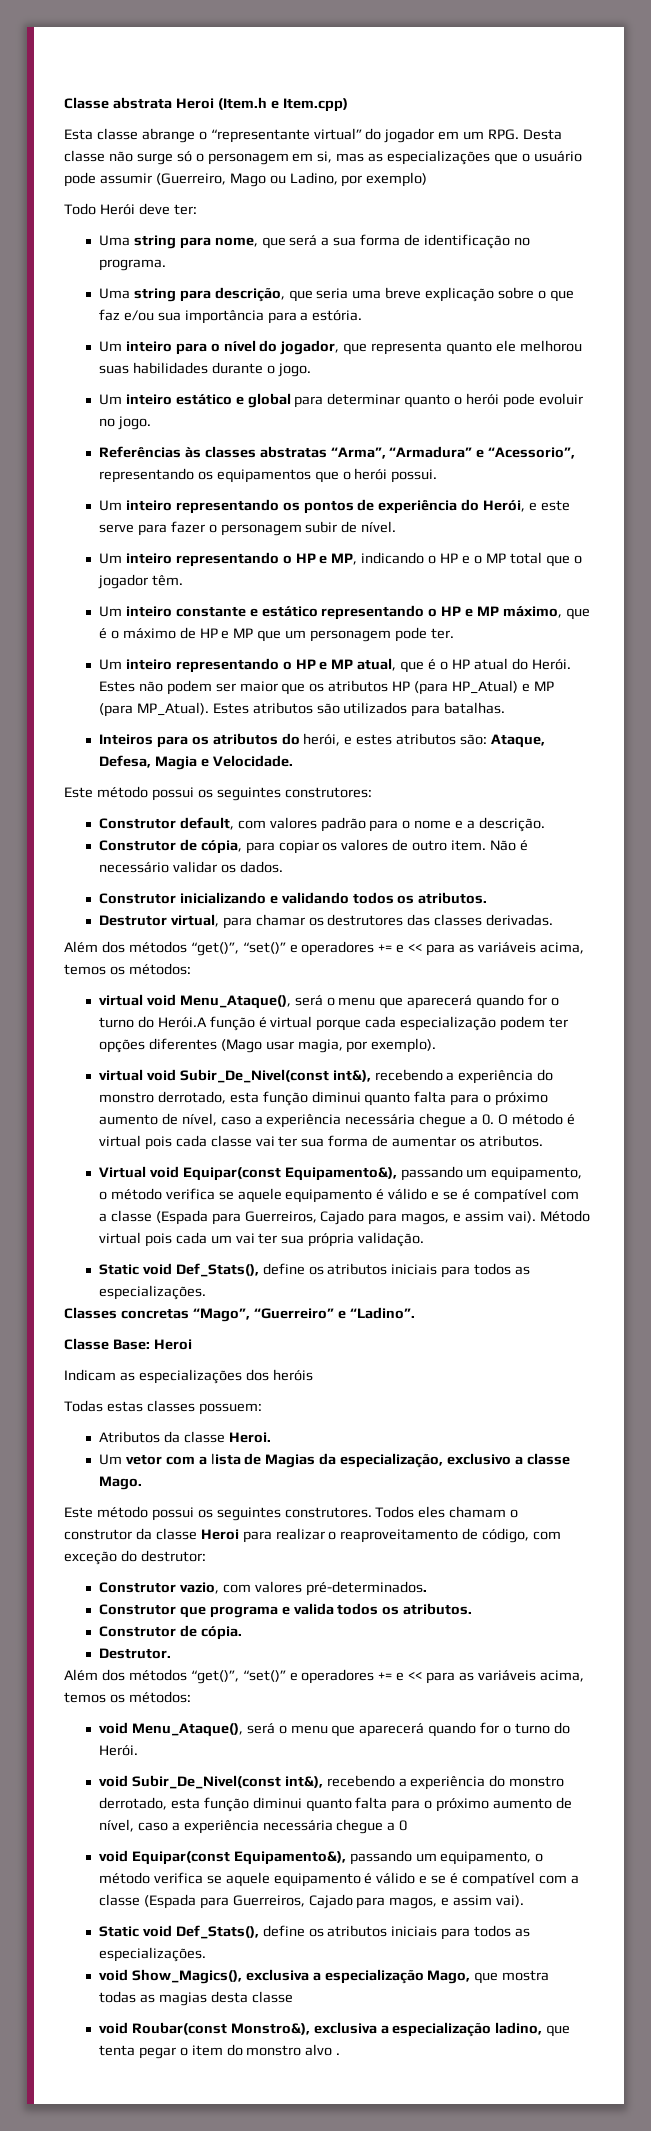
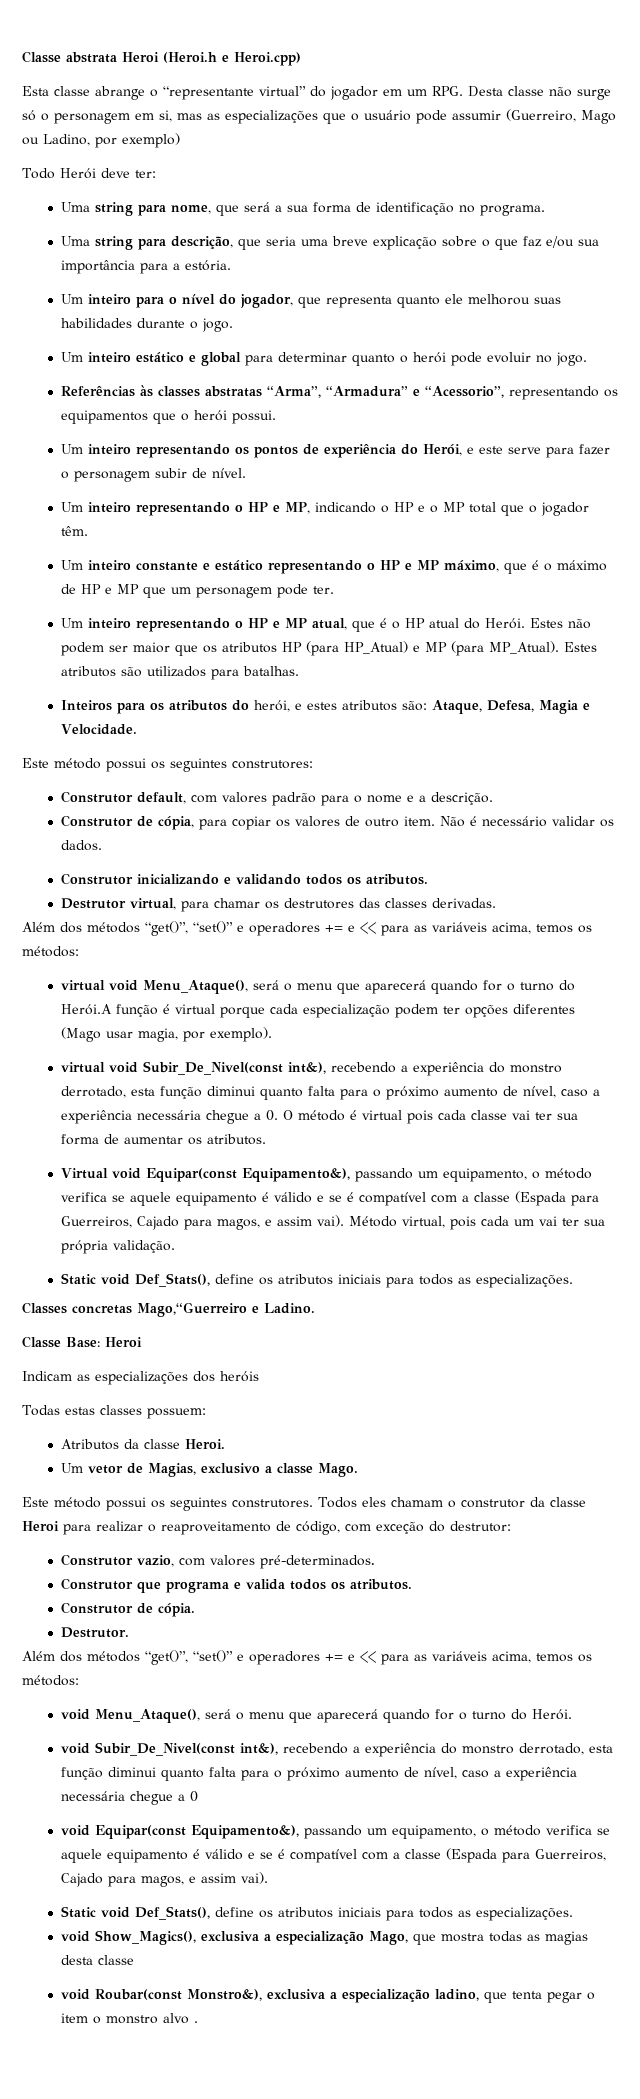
- Classe abstrata Heroi (Item.h e Item.cpp)
+ Classe abstrata Heroi (Heroi.h e Heroi.cpp)
- Método virtual pois cada um vai ter sua própria validação.
+ Método virtual, pois cada um vai ter sua própria validação.
- Classes concretas “Mago”, “Guerreiro” e “Ladino”.
+ Classes concretas Mago,“Guerreiro e Ladino.
- Um vetor com a lista de Magias da especialização, exclusivo a classe Mago.
+ Um vetor de Magias, exclusivo a classe Mago.
- void Roubar(const Monstro&), exclusiva a especialização ladino, que tenta pegar o item do monstro alvo .
+ void Roubar(const Monstro&), exclusiva a especialização ladino, que tenta pegar o item o monstro alvo .

